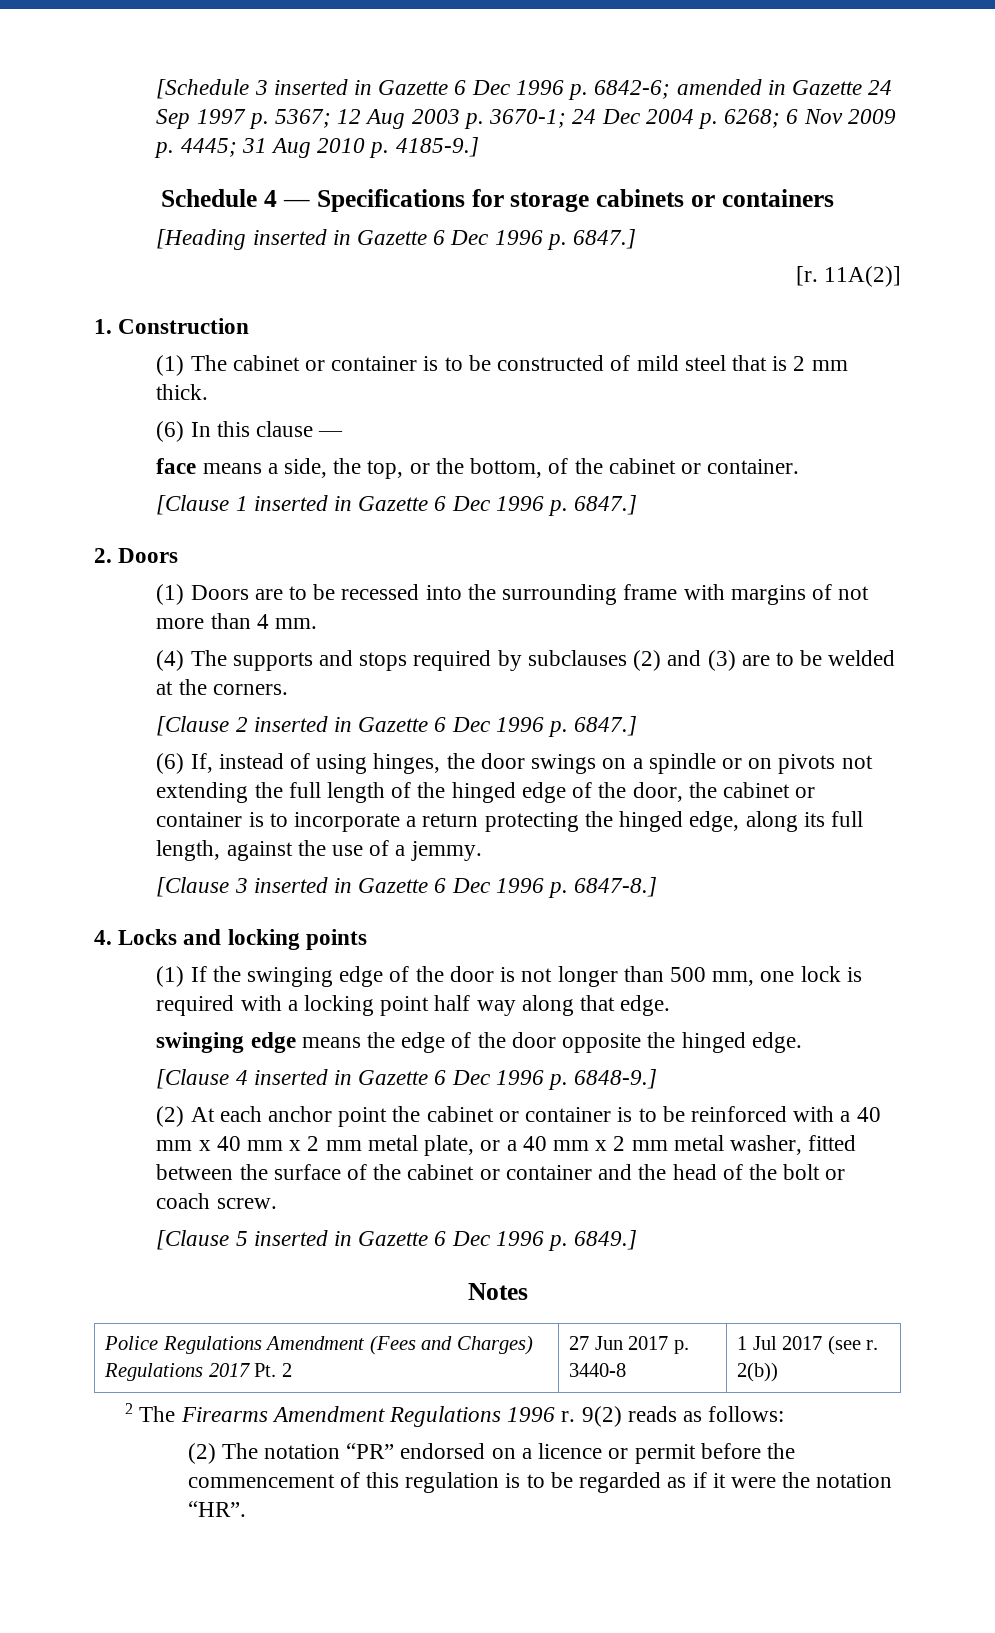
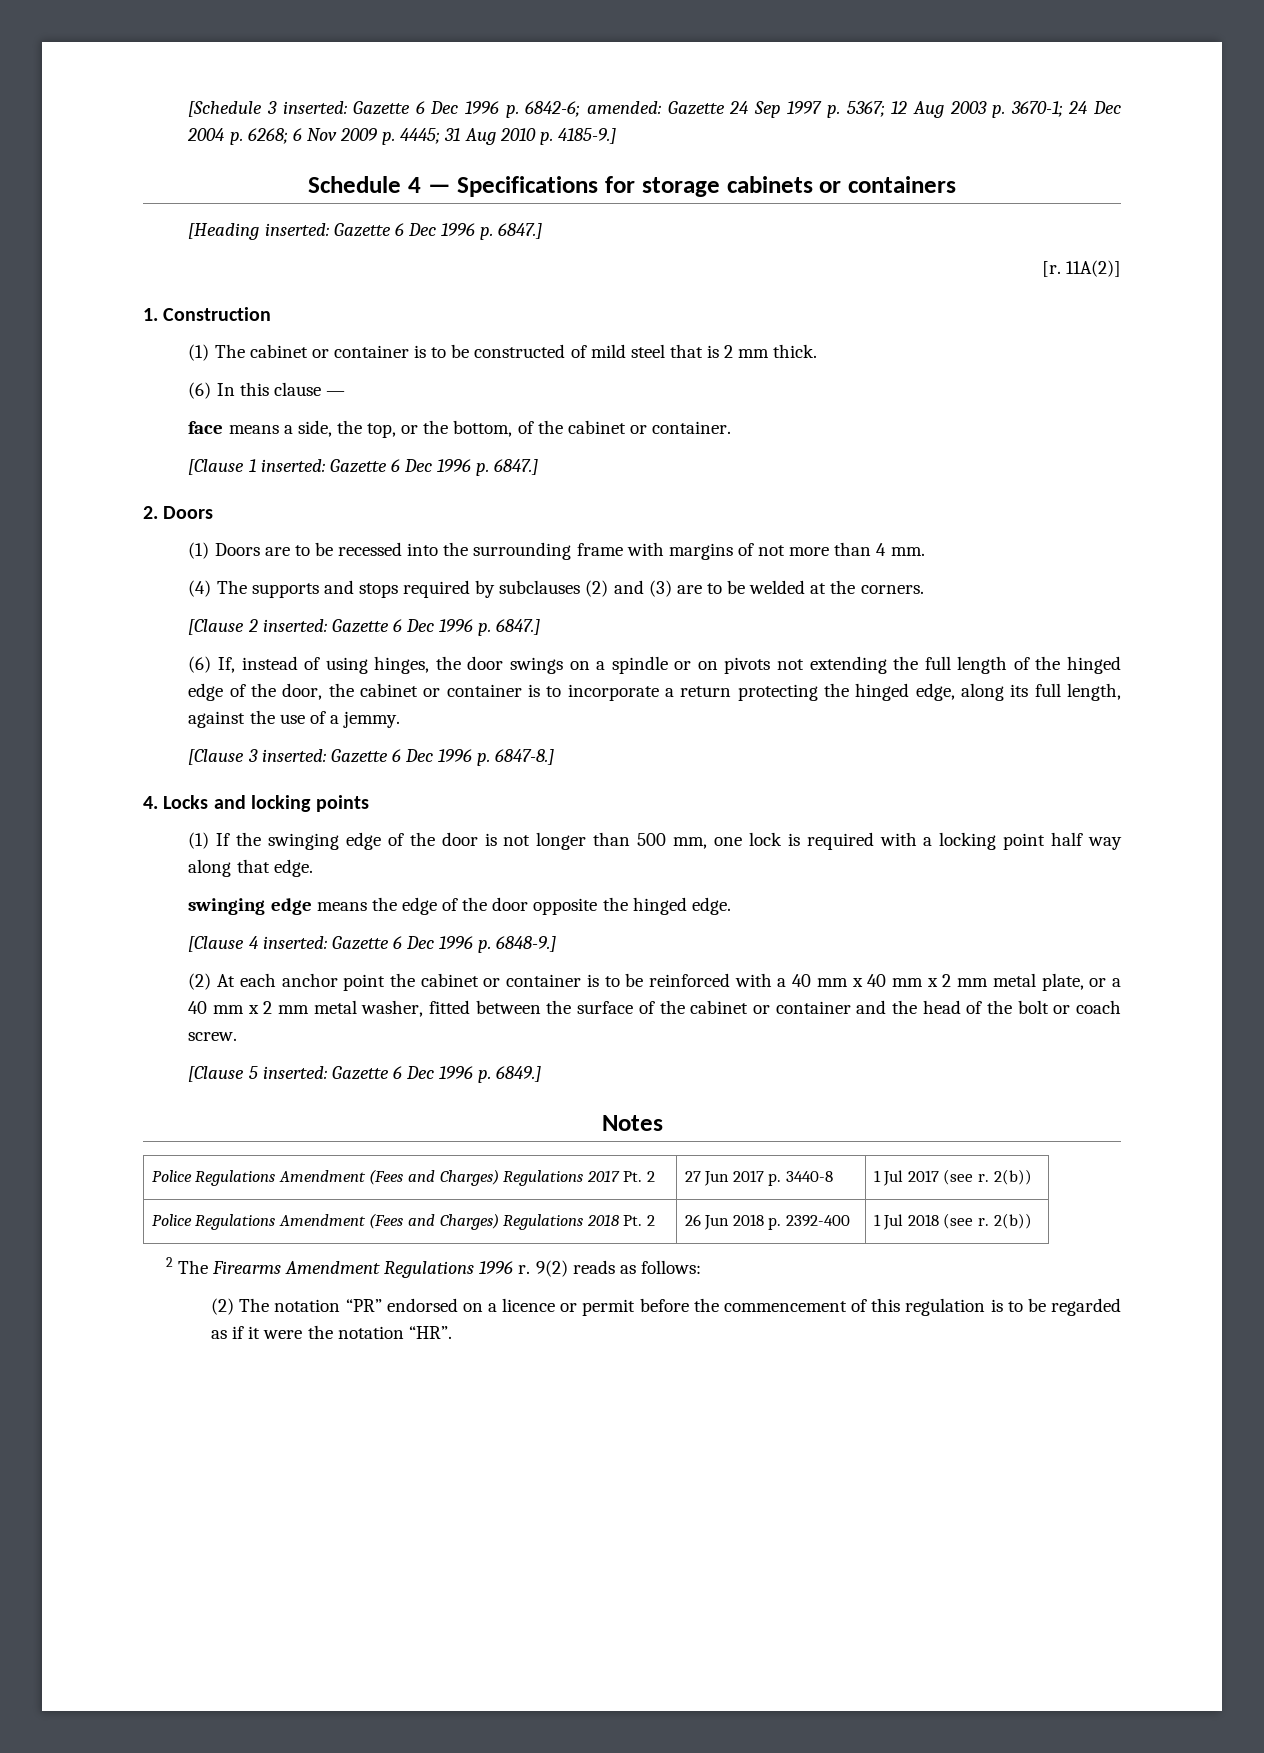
- [Schedule 3 inserted in Gazette 6 Dec 1996 p. 6842-6; amended in Gazette 24 Sep 1997 p. 5367; 12 Aug 2003 p. 3670-1; 24 Dec 2004 p. 6268; 6 Nov 2009 p. 4445; 31 Aug 2010 p. 4185-9.]
+ [Schedule 3 inserted: Gazette 6 Dec 1996 p. 6842-6; amended: Gazette 24 Sep 1997 p. 5367; 12 Aug 2003 p. 3670-1; 24 Dec 2004 p. 6268; 6 Nov 2009 p. 4445; 31 Aug 2010 p. 4185-9.]
- [Heading inserted in Gazette 6 Dec 1996 p. 6847.]
+ [Heading inserted: Gazette 6 Dec 1996 p. 6847.]
- [Clause 1 inserted in Gazette 6 Dec 1996 p. 6847.]
+ [Clause 1 inserted: Gazette 6 Dec 1996 p. 6847.]
- [Clause 2 inserted in Gazette 6 Dec 1996 p. 6847.]
+ [Clause 2 inserted: Gazette 6 Dec 1996 p. 6847.]
- [Clause 3 inserted in Gazette 6 Dec 1996 p. 6847-8.]
+ [Clause 3 inserted: Gazette 6 Dec 1996 p. 6847-8.]
- [Clause 4 inserted in Gazette 6 Dec 1996 p. 6848-9.]
+ [Clause 4 inserted: Gazette 6 Dec 1996 p. 6848-9.]
- [Clause 5 inserted in Gazette 6 Dec 1996 p. 6849.]
+ [Clause 5 inserted: Gazette 6 Dec 1996 p. 6849.]
+ Police Regulations Amendment (Fees and Charges) Regulations 2018 Pt. 2 | 26 Jun 2018 p. 2392-400 | 1 Jul 2018 (see r. 2(b))

